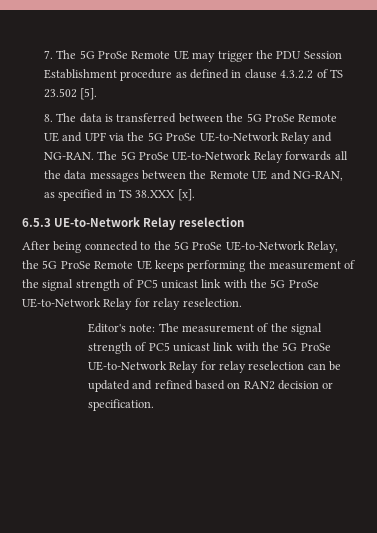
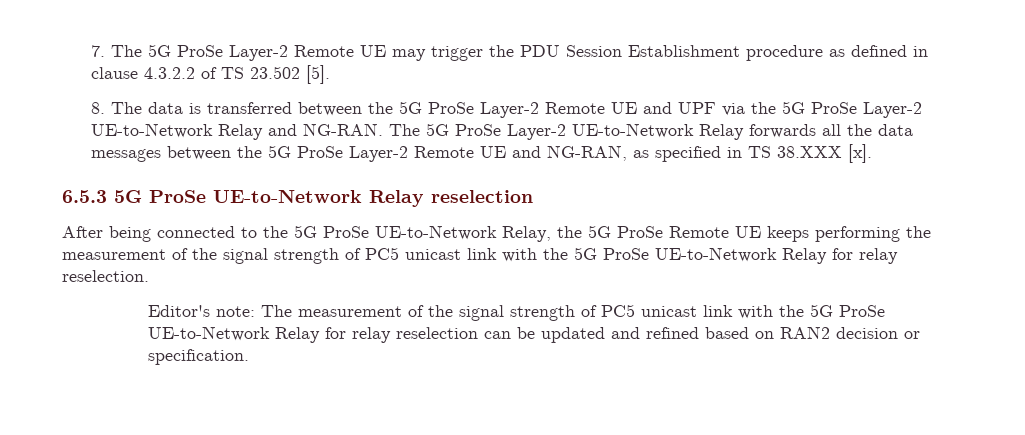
- 7. The 5G ProSe Remote UE may trigger the PDU Session Establishment procedure as defined in clause 4.3.2.2 of TS 23.502 [5].
+ 7. The 5G ProSe Layer-2 Remote UE may trigger the PDU Session Establishment procedure as defined in clause 4.3.2.2 of TS 23.502 [5].
- 8. The data is transferred between the 5G ProSe Remote UE and UPF via the 5G ProSe UE-to-Network Relay and NG-RAN.
+ 8. The data is transferred between the 5G ProSe Layer-2 Remote UE and UPF via the 5G ProSe Layer-2 UE-to-Network Relay and NG-RAN.
- The 5G ProSe UE-to-Network Relay forwards all the data messages between the Remote UE and NG-RAN, as specified in TS 38.XXX [x].
+ The 5G ProSe Layer-2 UE-to-Network Relay forwards all the data messages between the 5G ProSe Layer-2 Remote UE and NG-RAN, as specified in TS 38.XXX [x].
- 6.5.3 UE-to-Network Relay reselection
+ 6.5.3 5G ProSe UE-to-Network Relay reselection

